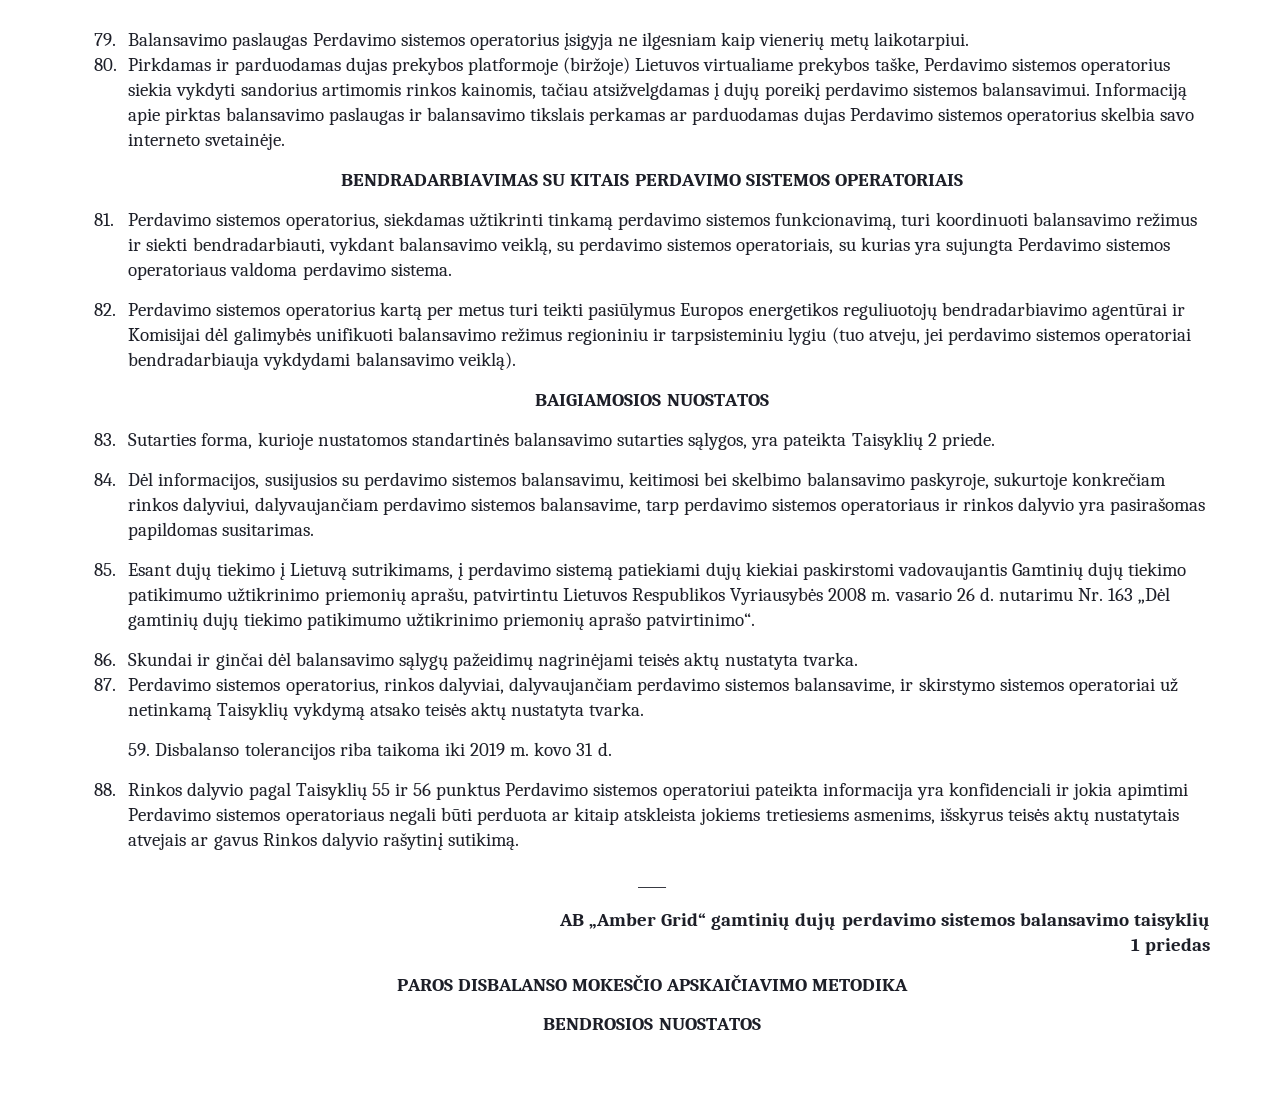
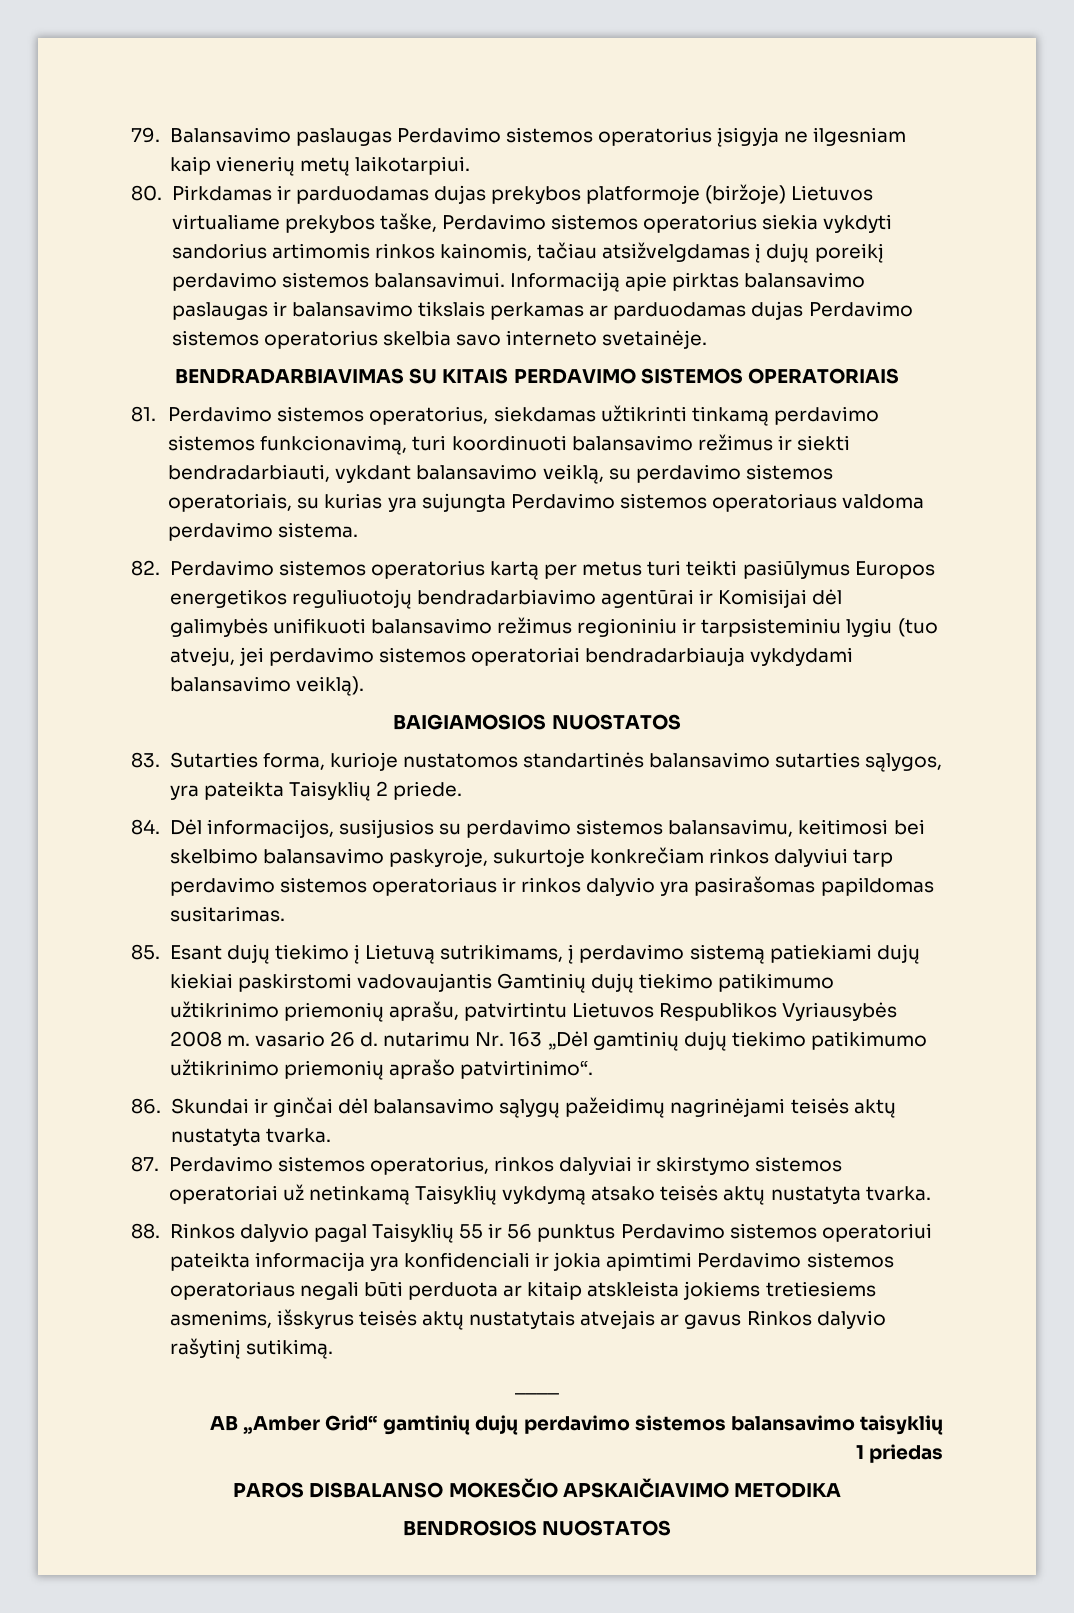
- 84. Dėl informacijos, susijusios su perdavimo sistemos balansavimu, keitimosi bei skelbimo balansavimo paskyroje, sukurtoje konkrečiam rinkos dalyviui, dalyvaujančiam perdavimo sistemos balansavime, tarp perdavimo sistemos operatoriaus ir rinkos dalyvio yra pasirašomas papildomas susitarimas.
+ 84. Dėl informacijos, susijusios su perdavimo sistemos balansavimu, keitimosi bei skelbimo balansavimo paskyroje, sukurtoje konkrečiam rinkos dalyviui tarp perdavimo sistemos operatoriaus ir rinkos dalyvio yra pasirašomas papildomas susitarimas.
- 87. Perdavimo sistemos operatorius, rinkos dalyviai, dalyvaujančiam perdavimo sistemos balansavime, ir skirstymo sistemos operatoriai už netinkamą Taisyklių vykdymą atsako teisės aktų nustatyta tvarka.
+ 87. Perdavimo sistemos operatorius, rinkos dalyviai ir skirstymo sistemos operatoriai už netinkamą Taisyklių vykdymą atsako teisės aktų nustatyta tvarka.
- 59. Disbalanso tolerancijos riba taikoma iki 2019 m. kovo 31 d.

